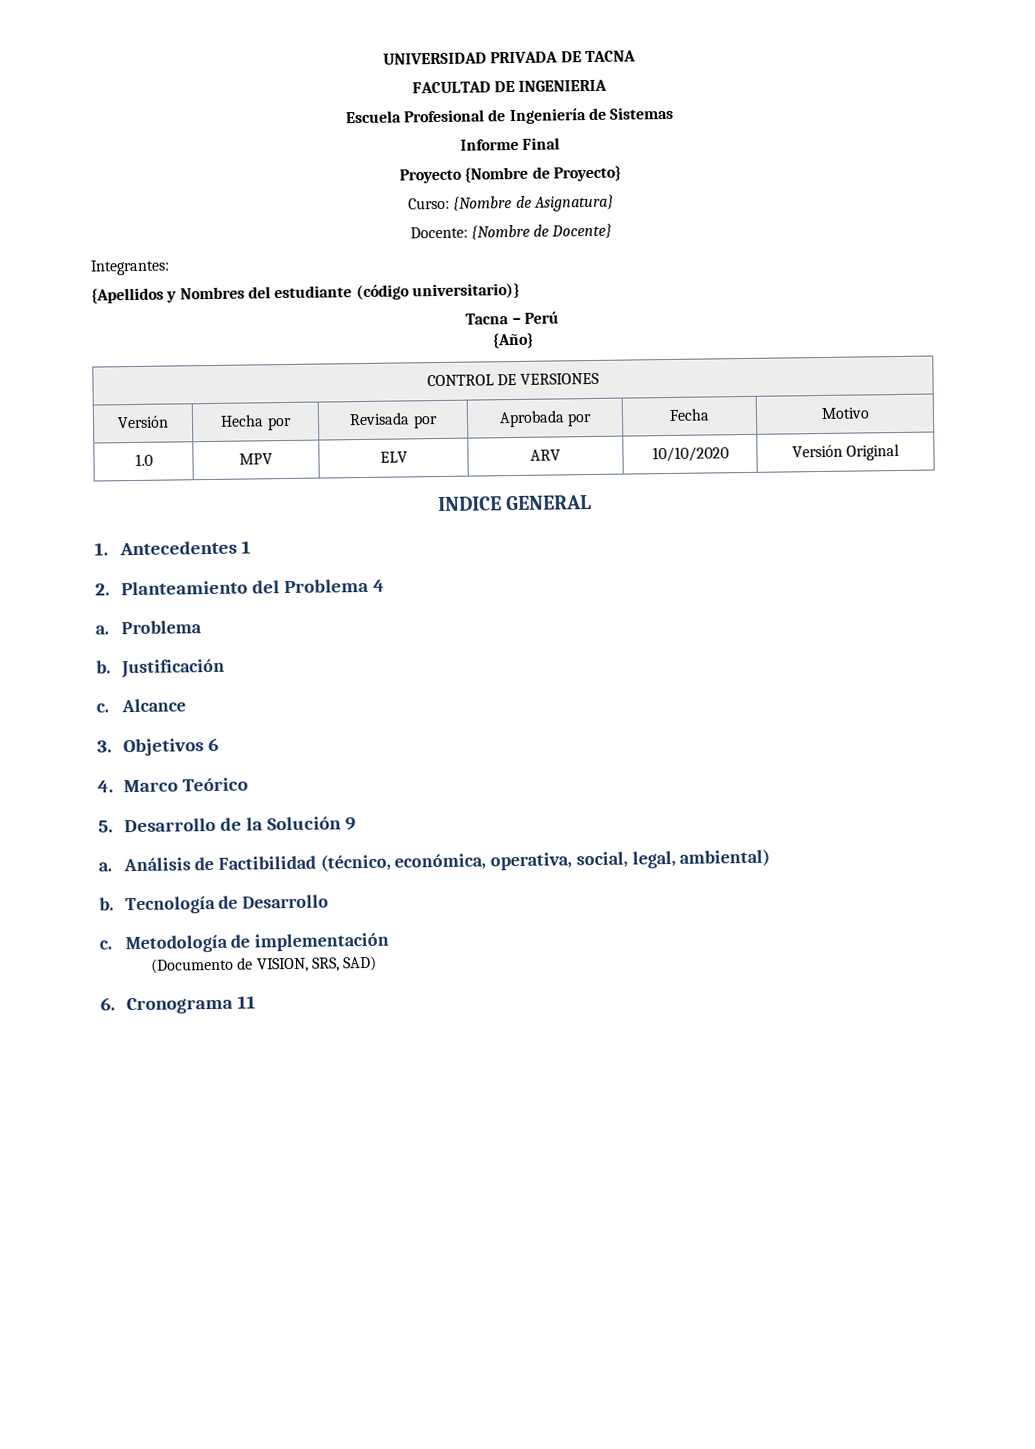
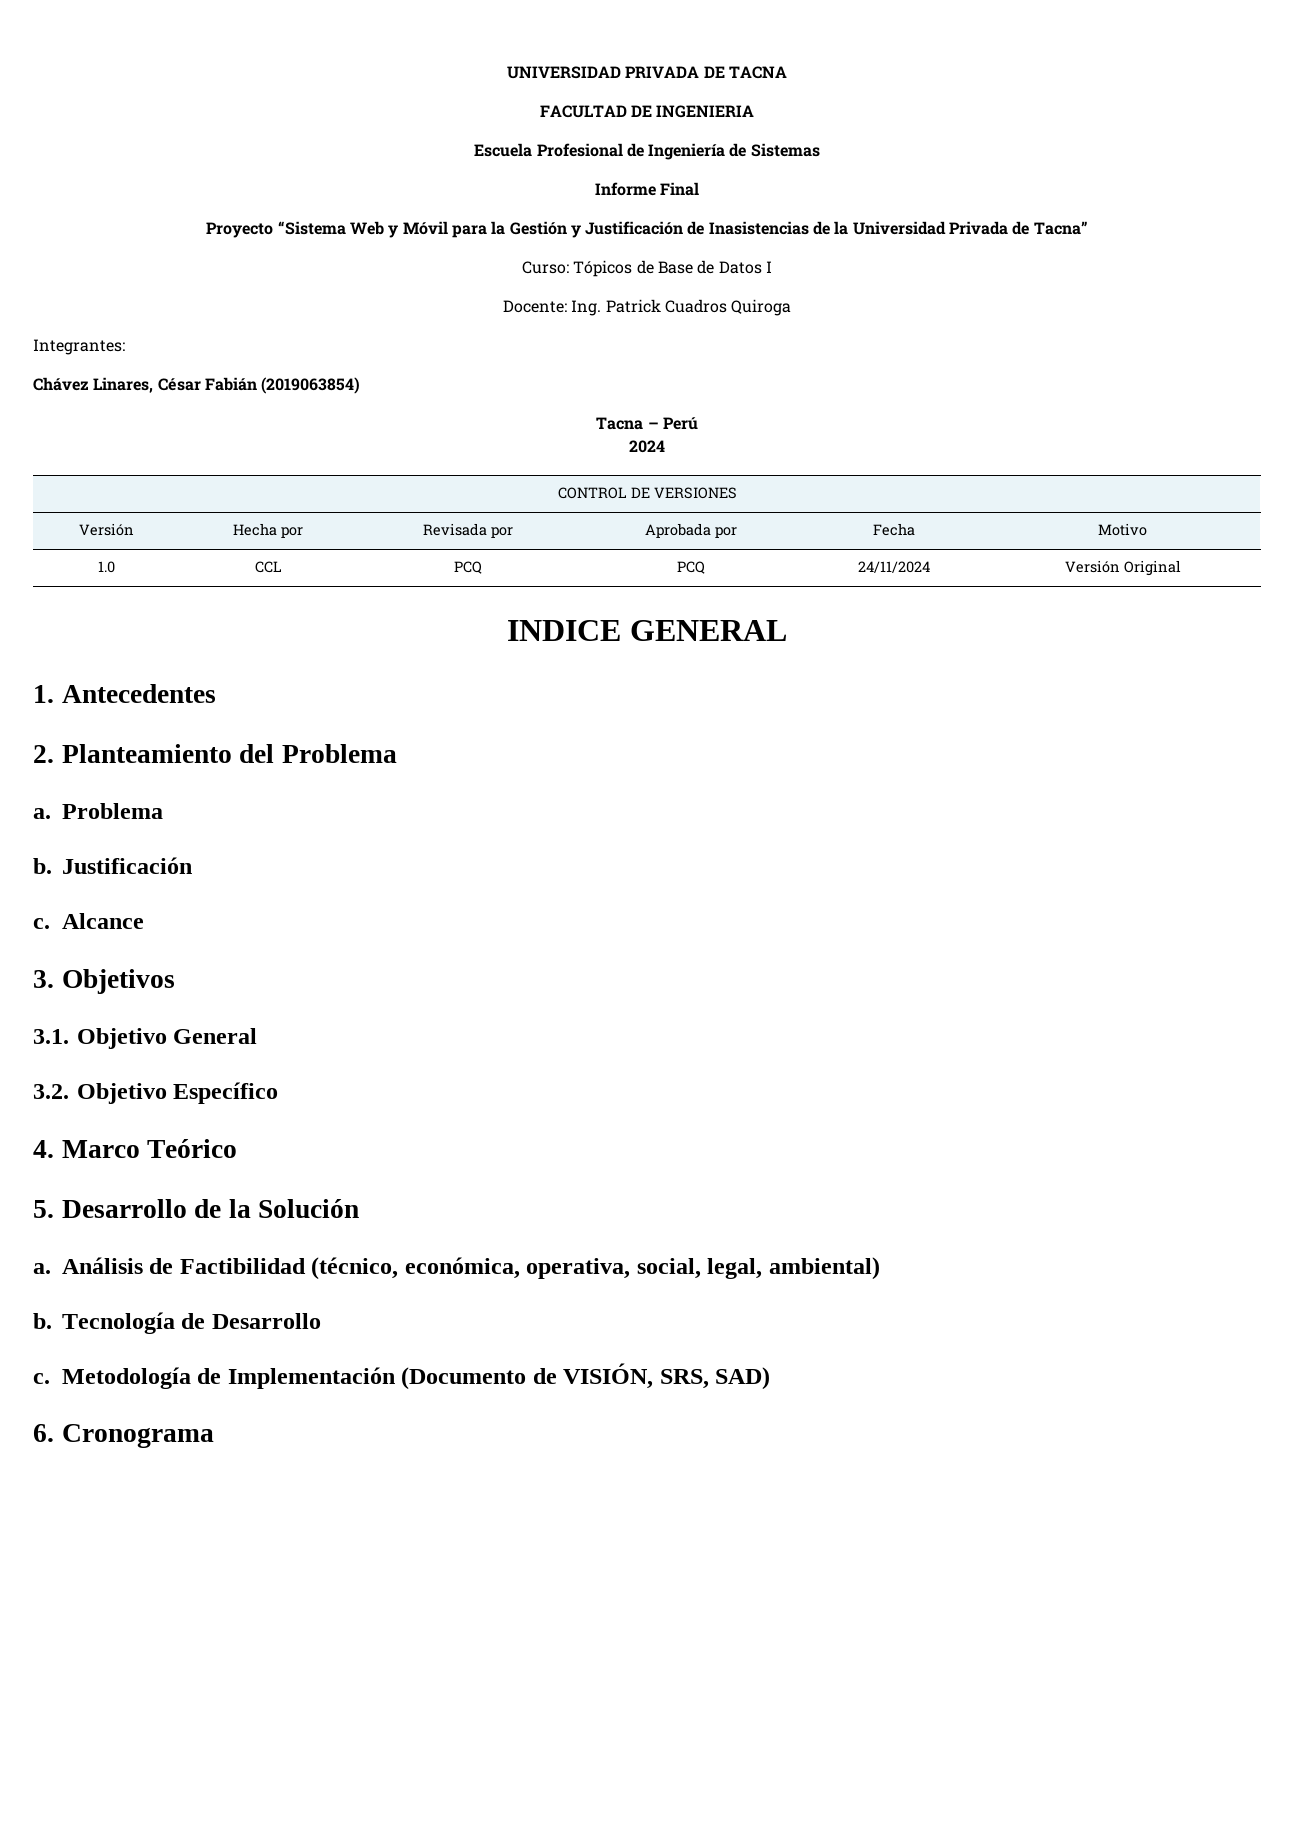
- Proyecto {Nombre de Proyecto}
- Curso: {Nombre de Asignatura}
- Docente: {Nombre de Docente}
+ Proyecto “Sistema Web y Móvil para la Gestión y Justificación de Inasistencias de la Universidad Privada de Tacna”
+ Curso: Tópicos de Base de Datos I
+ Docente: Ing. Patrick Cuadros Quiroga
  Integrantes:
- {Apellidos y Nombres del estudiante (código universitario)}
+ Chávez Linares, César Fabián (2019063854)
- {Año}
+ 2024
- 1.0 | MPV | ELV | ARV | 10/10/2020 | Versión Original
+ 1.0 | CCL | PCQ | PCQ | 24/11/2024 | Versión Original
- 1. Antecedentes 1
+ 1. Antecedentes
- 2. Planteamiento del Problema 4
+ 2. Planteamiento del Problema
- 3. Objetivos 6
+ 3. Objetivos
+ 3.1. Objetivo General
+ 3.2. Objetivo Específico
- 5. Desarrollo de la Solución 9
+ 5. Desarrollo de la Solución
- Metodología de implementación
- (Documento de VISION, SRS, SAD)
+ Metodología de Implementación (Documento de VISIÓN, SRS, SAD)
- 6. Cronograma 11
+ 6. Cronograma

